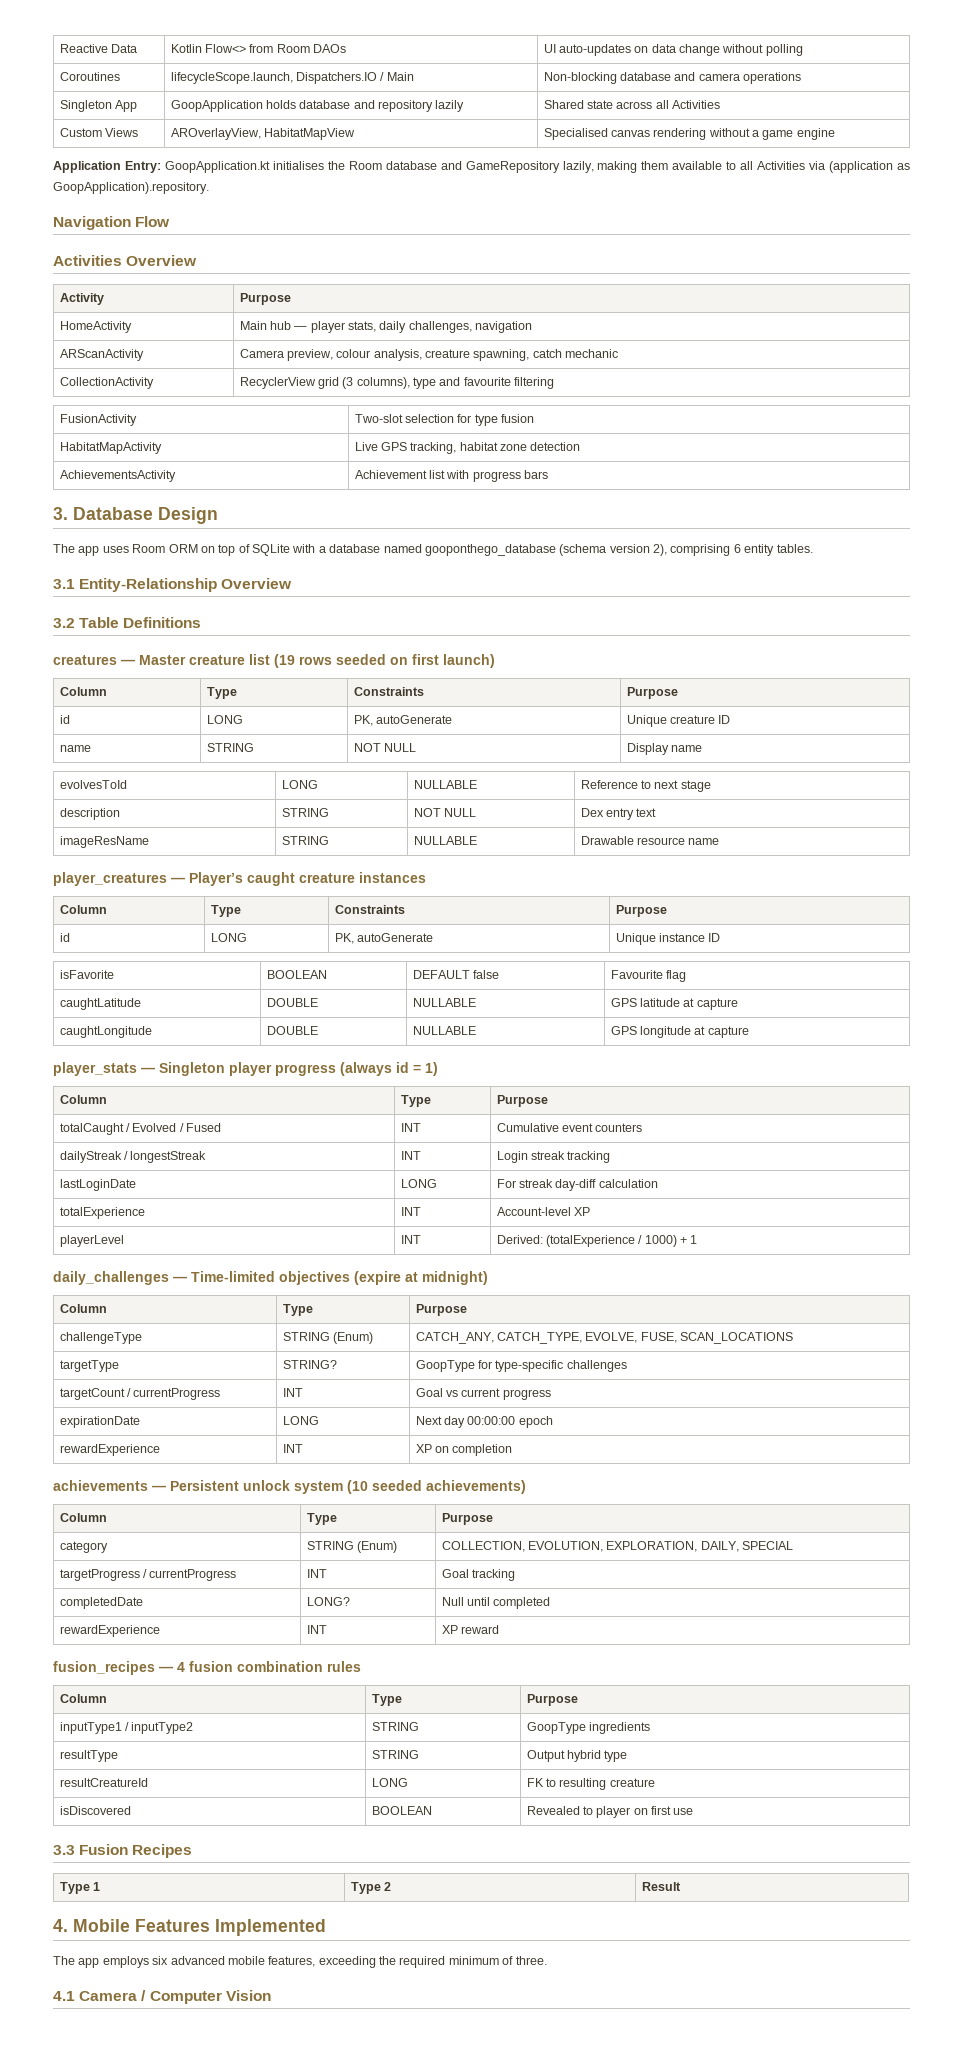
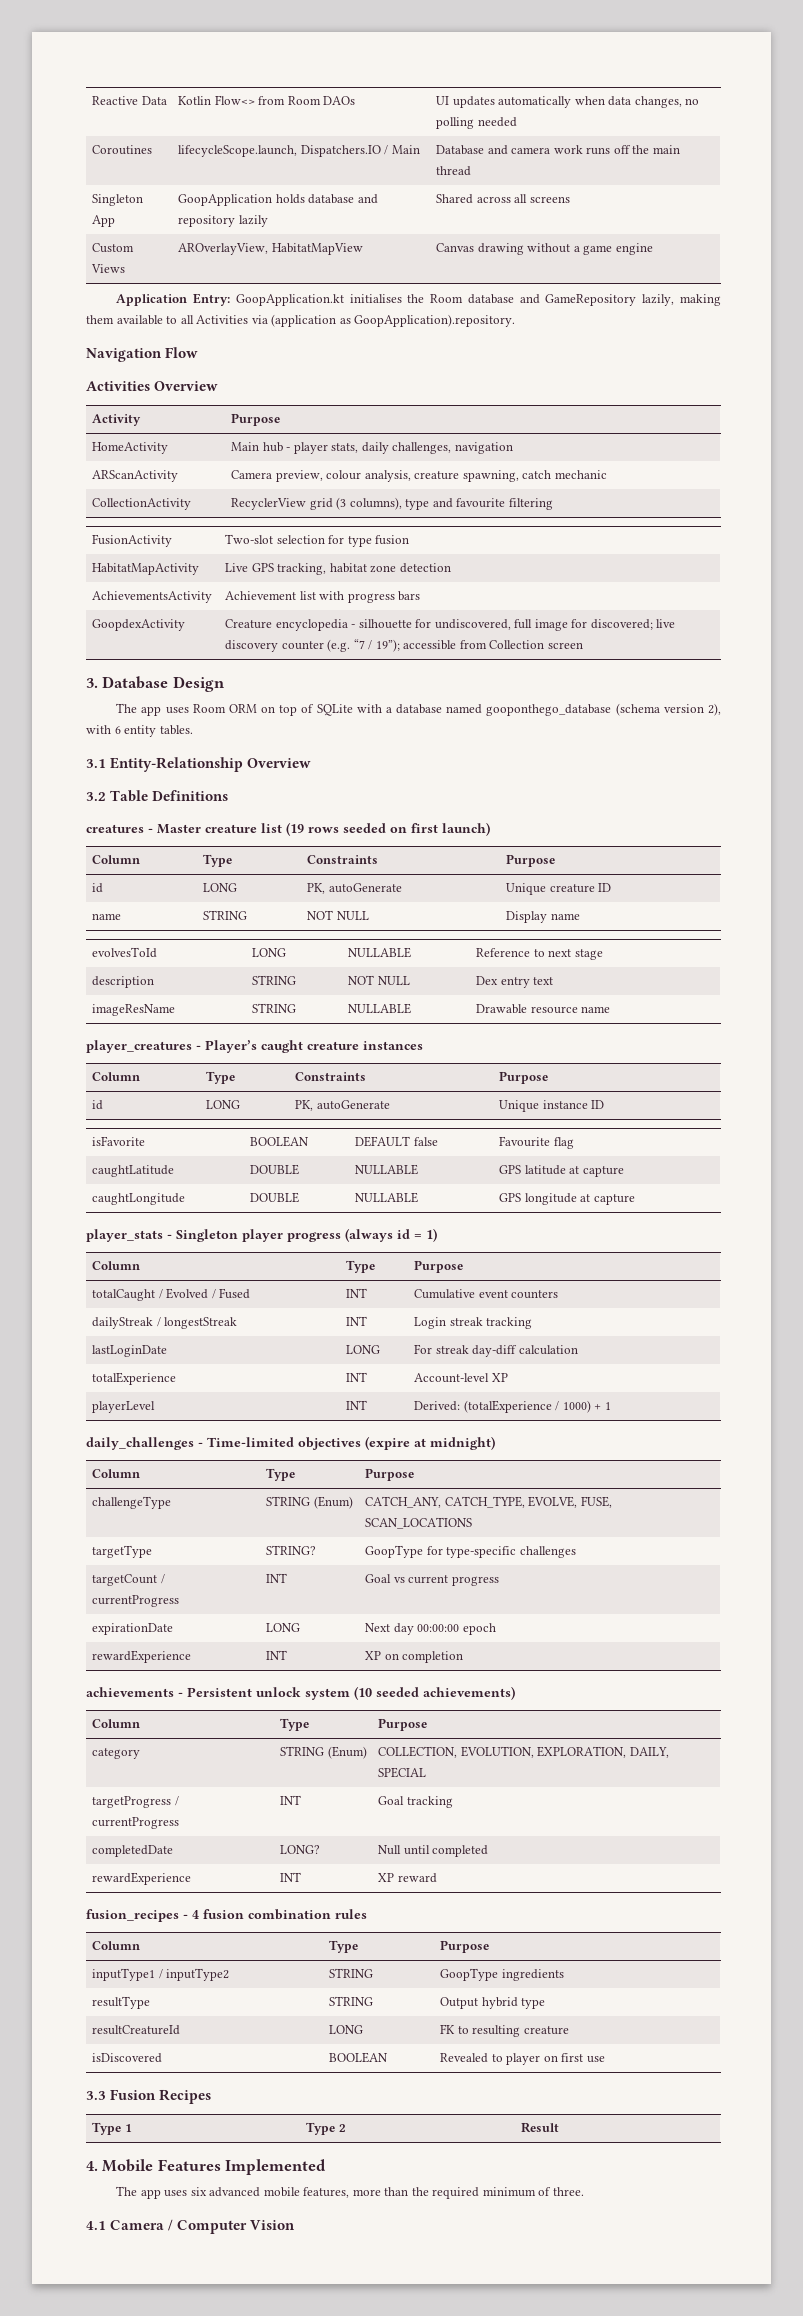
- Reactive Data | Kotlin Flow<> from Room DAOs | UI auto-updates on data change without polling
+ Reactive Data | Kotlin Flow<> from Room DAOs | UI updates automatically when data changes, no polling needed
- Coroutines | lifecycleScope.launch, Dispatchers.IO / Main | Non-blocking database and camera operations
+ Coroutines | lifecycleScope.launch, Dispatchers.IO / Main | Database and camera work runs off the main thread
- Singleton App | GoopApplication holds database and repository lazily | Shared state across all Activities
+ Singleton App | GoopApplication holds database and repository lazily | Shared across all screens
- Custom Views | AROverlayView, HabitatMapView | Specialised canvas rendering without a game engine
+ Custom Views | AROverlayView, HabitatMapView | Canvas drawing without a game engine
- HomeActivity | Main hub — player stats, daily challenges, navigation
+ HomeActivity | Main hub - player stats, daily challenges, navigation
+ GoopdexActivity | Creature encyclopedia - silhouette for undiscovered, full image for discovered; live discovery counter (e.g. “7 / 19”); accessible from Collection screen
- The app uses Room ORM on top of SQLite with a database named gooponthego_database (schema version 2), comprising 6 entity tables.
+ The app uses Room ORM on top of SQLite with a database named gooponthego_database (schema version 2), with 6 entity tables.
- creatures — Master creature list (19 rows seeded on first launch)
+ creatures - Master creature list (19 rows seeded on first launch)
- player_creatures — Player’s caught creature instances
+ player_creatures - Player’s caught creature instances
- player_stats — Singleton player progress (always id = 1)
+ player_stats - Singleton player progress (always id = 1)
- daily_challenges — Time-limited objectives (expire at midnight)
+ daily_challenges - Time-limited objectives (expire at midnight)
- achievements — Persistent unlock system (10 seeded achievements)
+ achievements - Persistent unlock system (10 seeded achievements)
- fusion_recipes — 4 fusion combination rules
+ fusion_recipes - 4 fusion combination rules
- The app employs six advanced mobile features, exceeding the required minimum of three.
+ The app uses six advanced mobile features, more than the required minimum of three.

